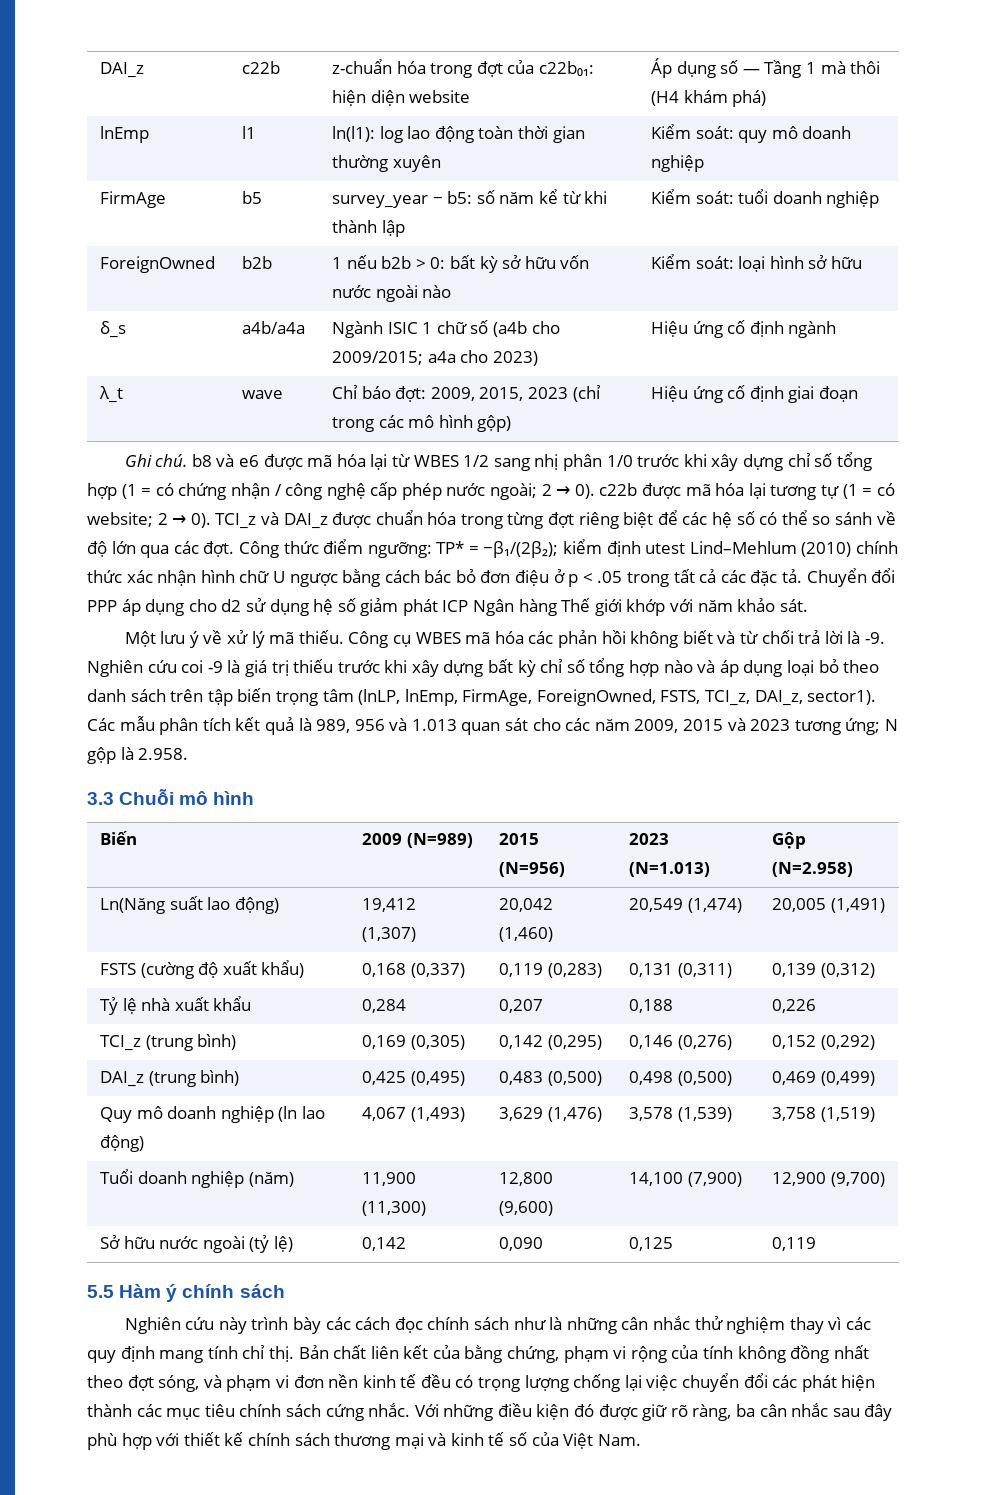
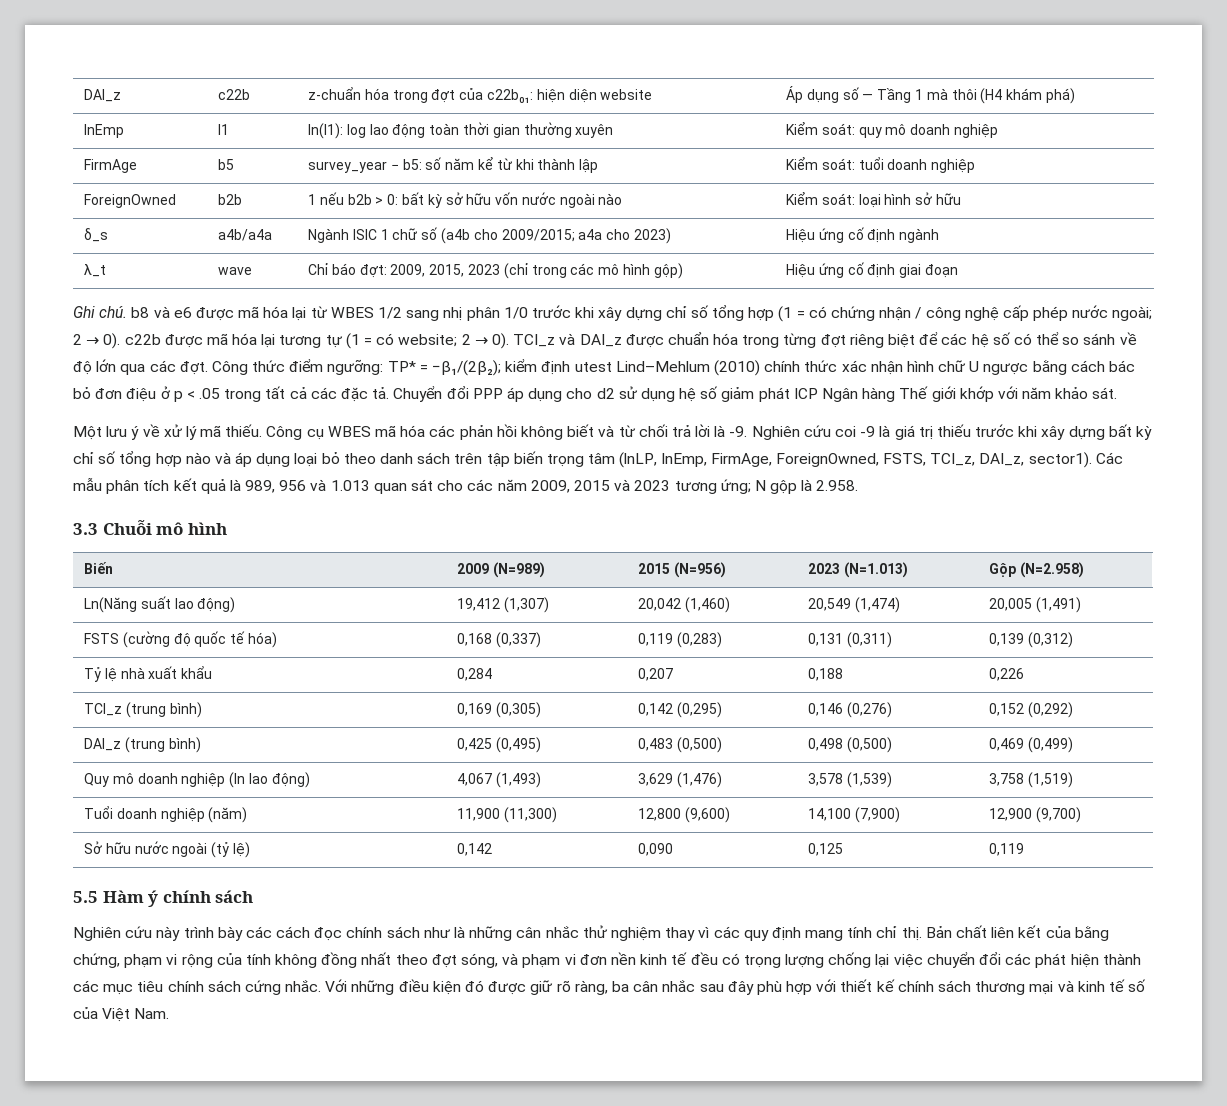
- FSTS (cường độ xuất khẩu) | 0,168 (0,337) | 0,119 (0,283) | 0,131 (0,311) | 0,139 (0,312)
+ FSTS (cường độ quốc tế hóa) | 0,168 (0,337) | 0,119 (0,283) | 0,131 (0,311) | 0,139 (0,312)

